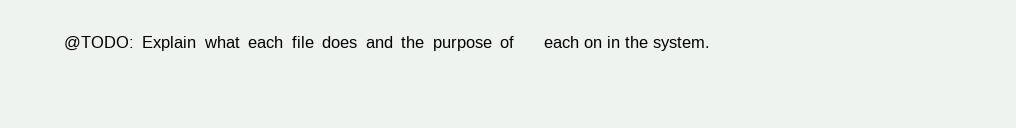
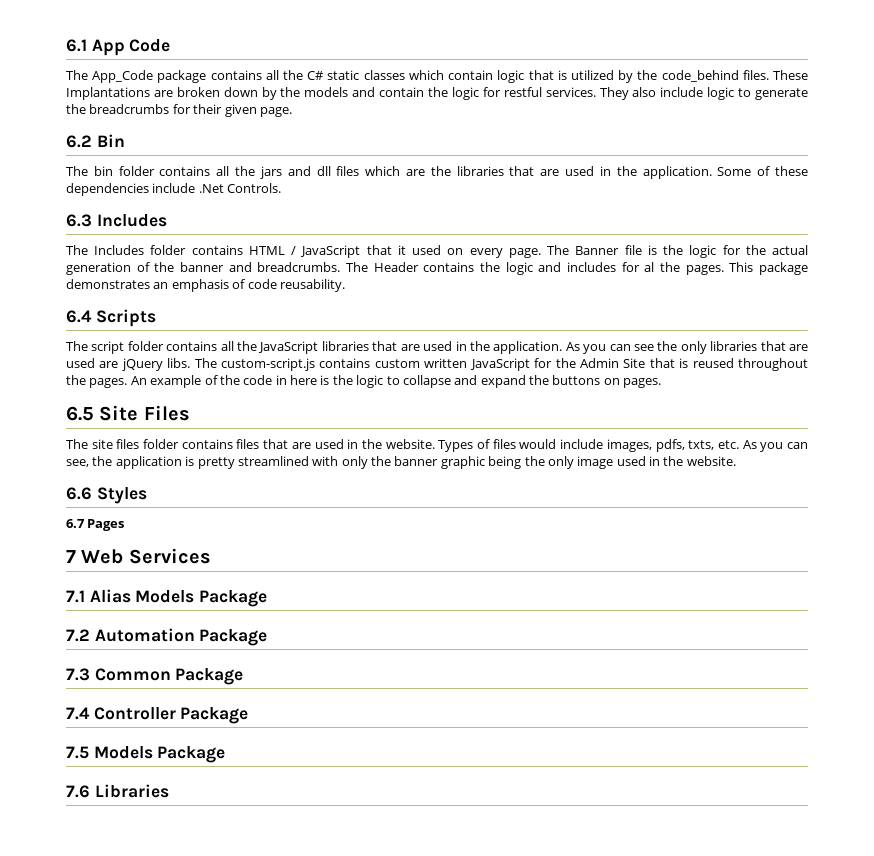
- @TODO: Explain what each file does and the purpose of each on in the system.
+ 6.1 App Code
+ The App_Code package contains all the C# static classes which contain logic that is utilized by the code_behind files. These Implantations are broken down by the models and contain the logic for restful services. They also include logic to generate the breadcrumbs for their given page.
+ 6.2 Bin
+ The bin folder contains all the jars and dll files which are the libraries that are used in the application. Some of these dependencies include .Net Controls.
+ 6.3 Includes
+ The Includes folder contains HTML / JavaScript that it used on every page. The Banner file is the logic for the actual generation of the banner and breadcrumbs. The Header contains the logic and includes for al the pages. This package demonstrates an emphasis of code reusability.
+ 6.4 Scripts
+ The script folder contains all the JavaScript libraries that are used in the application. As you can see the only libraries that are used are jQuery libs. The custom-script.js contains custom written JavaScript for the Admin Site that is reused throughout the pages. An example of the code in here is the logic to collapse and expand the buttons on pages.
+ 6.5 Site Files
+ The site files folder contains files that are used in the website. Types of files would include images, pdfs, txts, etc. As you can see, the application is pretty streamlined with only the banner graphic being the only image used in the website.
+ 6.6 Styles
+ 6.7 Pages
+ 7 Web Services
+ 7.1 Alias Models Package
+ 7.2 Automation Package
+ 7.3 Common Package
+ 7.4 Controller Package
+ 7.5 Models Package
+ 7.6 Libraries

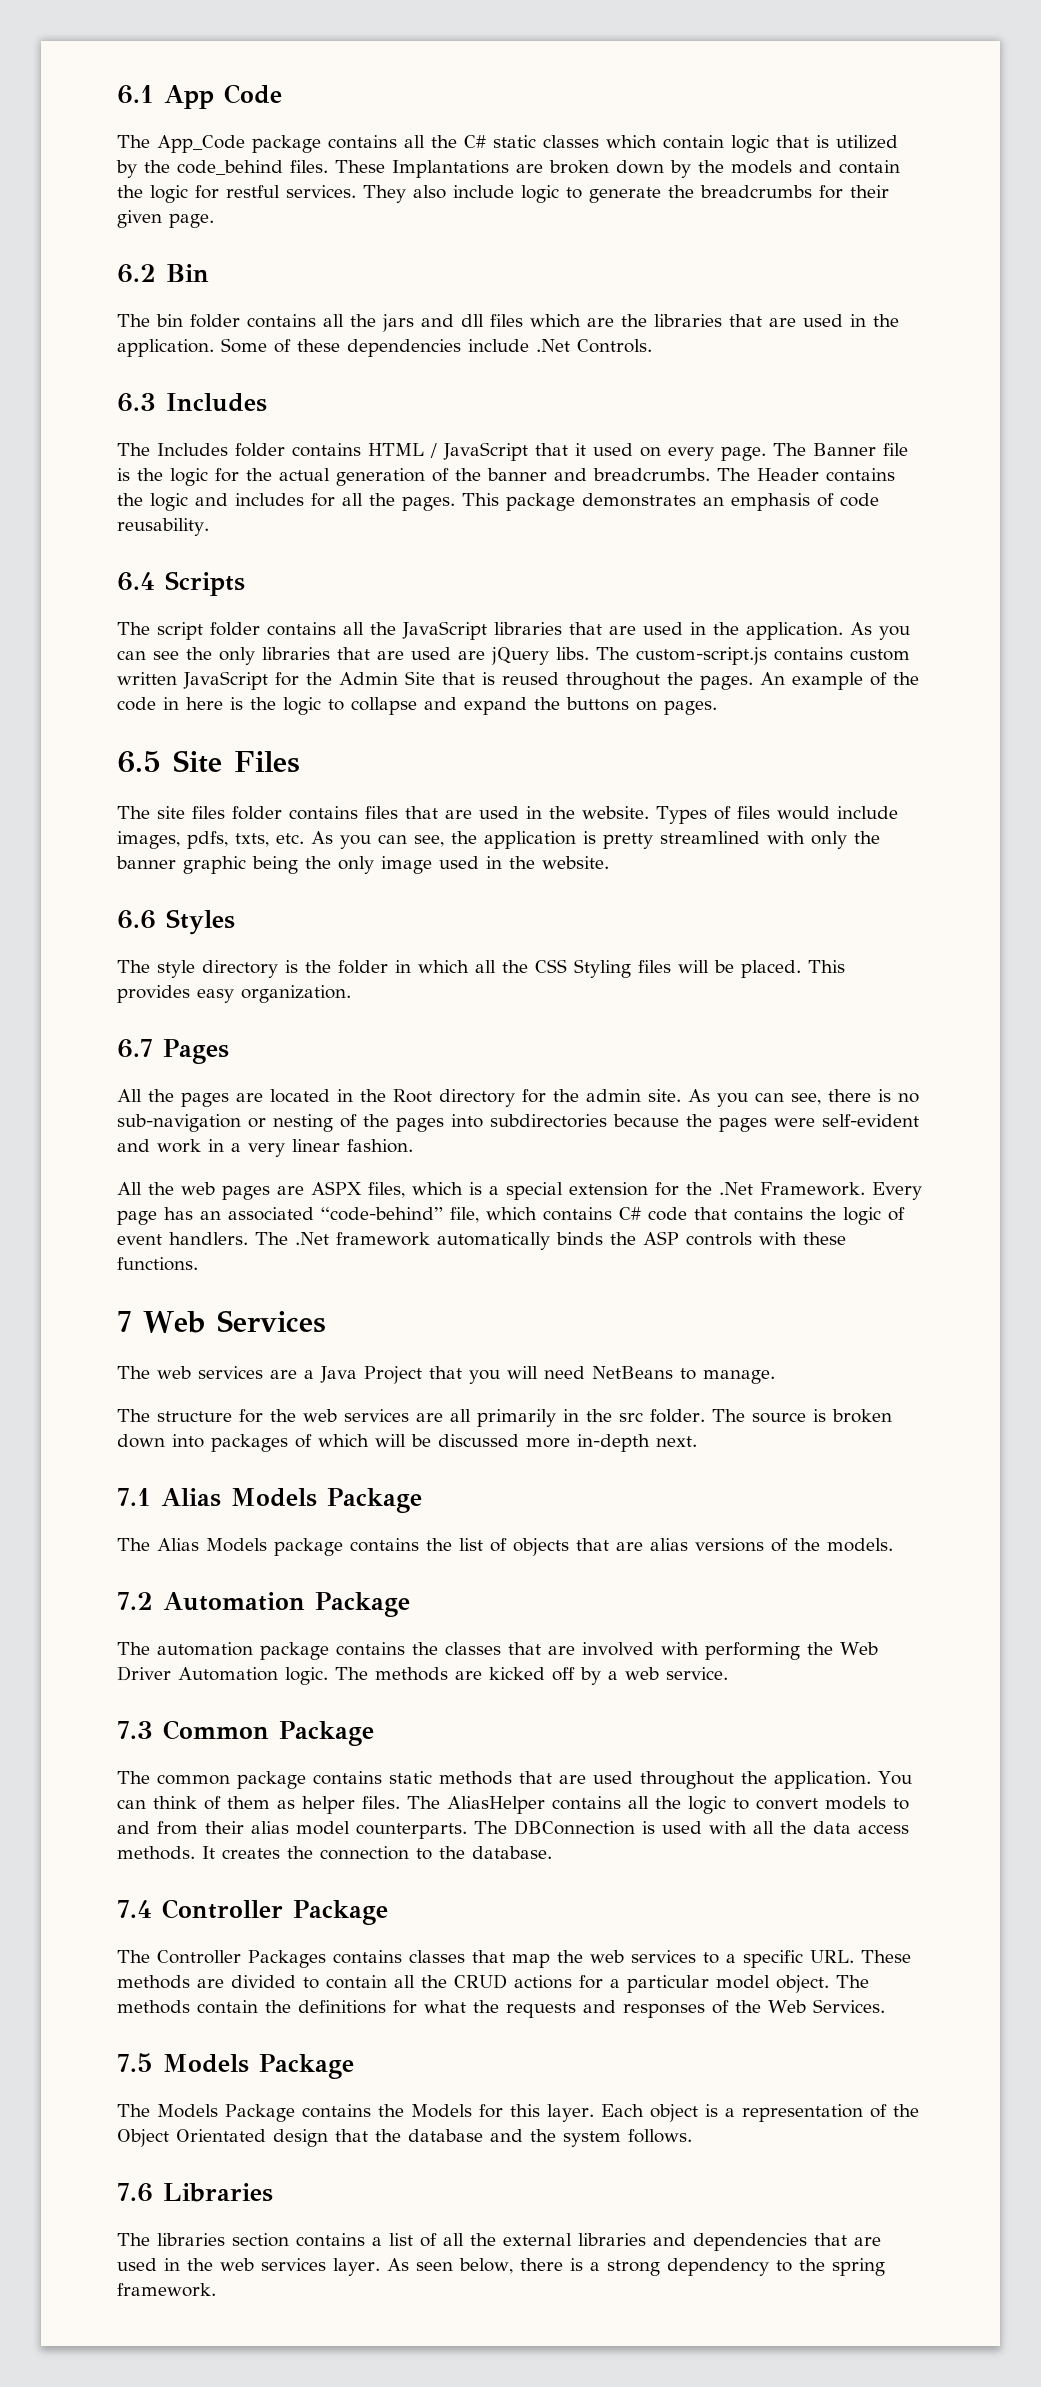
- The Header contains the logic and includes for al the pages.
+ The Header contains the logic and includes for all the pages.
+ The style directory is the folder in which all the CSS Styling files will be placed. This provides easy organization.
  6.7 Pages
+ All the pages are located in the Root directory for the admin site. As you can see, there is no sub-navigation or nesting of the pages into subdirectories because the pages were self-evident and work in a very linear fashion.
+ All the web pages are ASPX files, which is a special extension for the .Net Framework. Every page has an associated “code-behind” file, which contains C# code that contains the logic of event handlers. The .Net framework automatically binds the ASP controls with these functions.
  7 Web Services
+ The web services are a Java Project that you will need NetBeans to manage.
+ The structure for the web services are all primarily in the src folder. The source is broken down into packages of which will be discussed more in-depth next.
  7.1 Alias Models Package
+ The Alias Models package contains the list of objects that are alias versions of the models.
  7.2 Automation Package
+ The automation package contains the classes that are involved with performing the Web Driver Automation logic. The methods are kicked off by a web service.
  7.3 Common Package
+ The common package contains static methods that are used throughout the application. You can think of them as helper files. The AliasHelper contains all the logic to convert models to and from their alias model counterparts. The DBConnection is used with all the data access methods. It creates the connection to the database.
  7.4 Controller Package
+ The Controller Packages contains classes that map the web services to a specific URL. These methods are divided to contain all the CRUD actions for a particular model object. The methods contain the definitions for what the requests and responses of the Web Services.
  7.5 Models Package
+ The Models Package contains the Models for this layer. Each object is a representation of the Object Orientated design that the database and the system follows.
  7.6 Libraries
+ The libraries section contains a list of all the external libraries and dependencies that are used in the web services layer. As seen below, there is a strong dependency to the spring framework.

